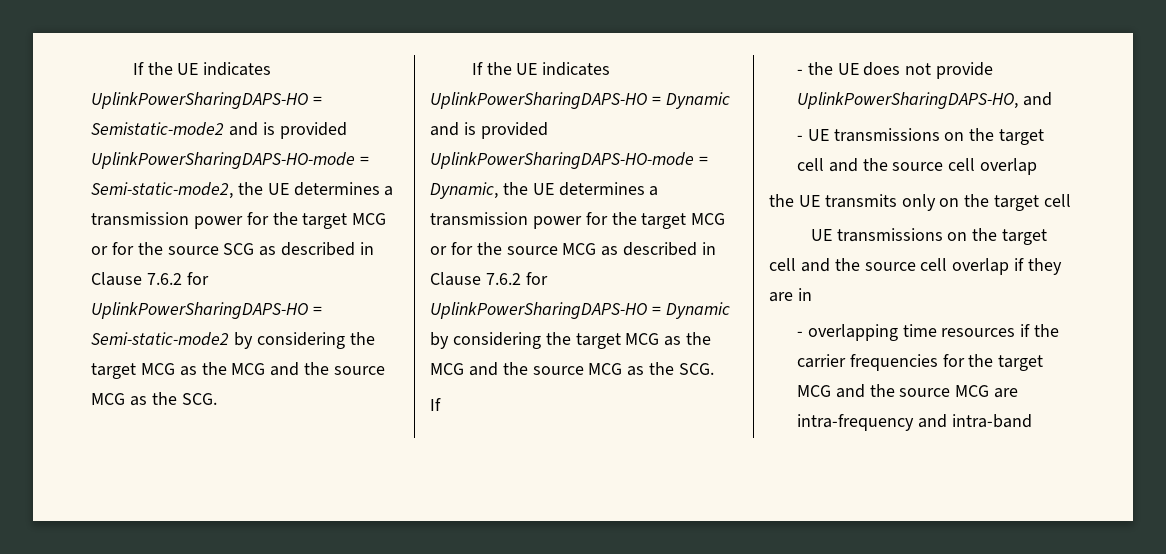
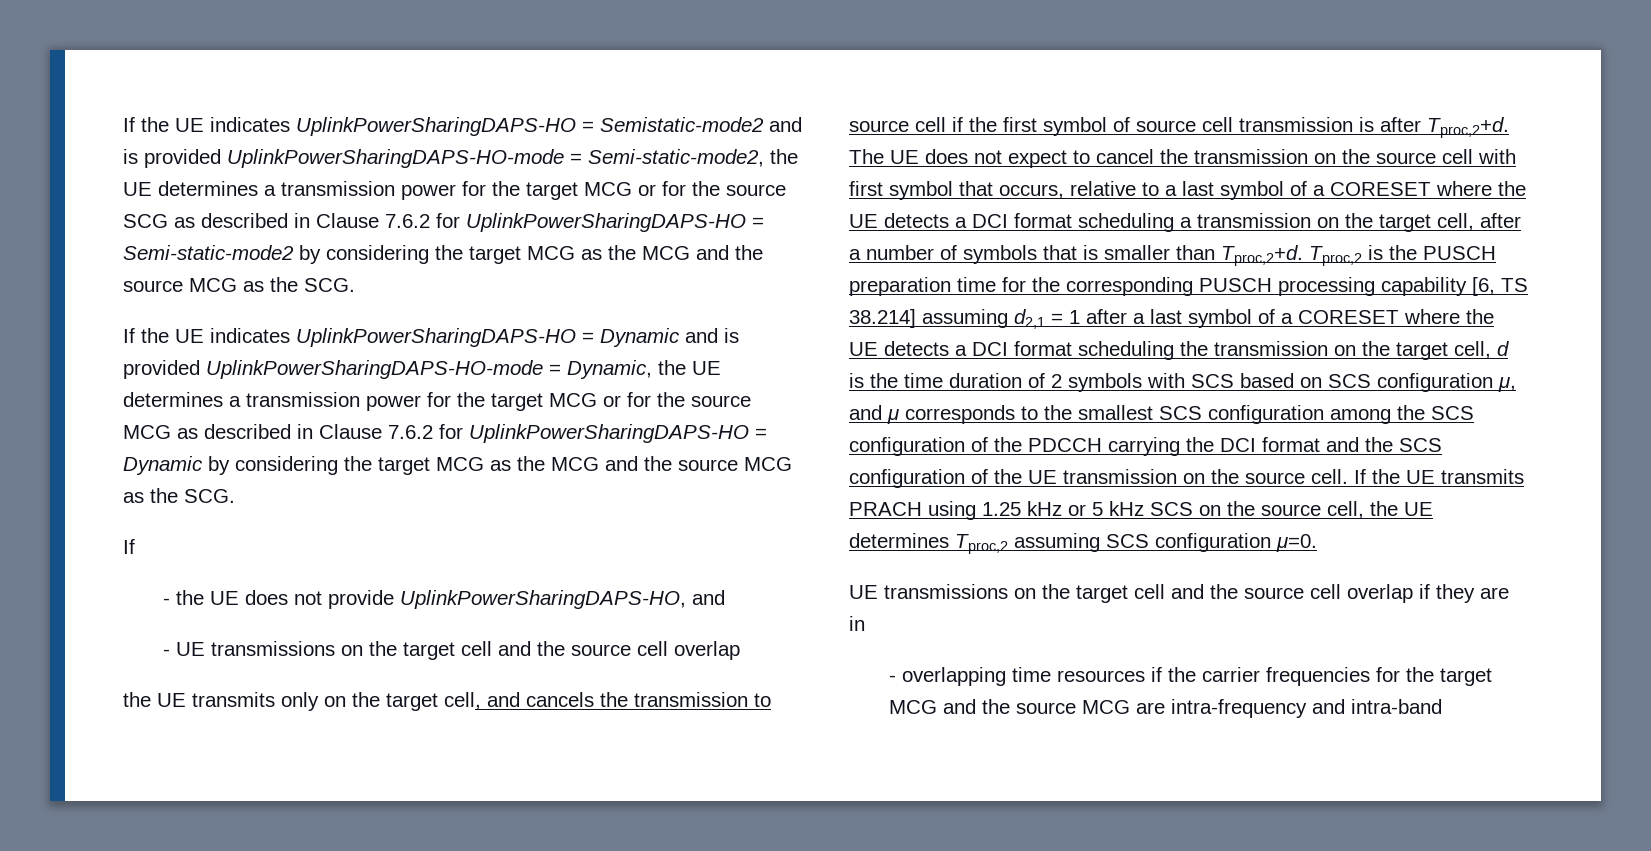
- the UE transmits only on the target cell
+ the UE transmits only on the target cell, and cancels the transmission to source cell if the first symbol of source cell transmission is after Tproc,2+d. The UE does not expect to cancel the transmission on the source cell with first symbol that occurs, relative to a last symbol of a CORESET where the UE detects a DCI format scheduling a transmission on the target cell, after a number of symbols that is smaller than Tproc,2+d. Tproc,2 is the PUSCH preparation time for the corresponding PUSCH processing capability [6, TS 38.214] assuming d2,1 = 1 after a last symbol of a CORESET where the UE detects a DCI format scheduling the transmission on the target cell, d is the time duration of 2 symbols with SCS based on SCS configuration μ, and μ corresponds to the smallest SCS configuration among the SCS configuration of the PDCCH carrying the DCI format and the SCS configuration of the UE transmission on the source cell. If the UE transmits PRACH using 1.25 kHz or 5 kHz SCS on the source cell, the UE determines Tproc,2 assuming SCS configuration μ=0.

